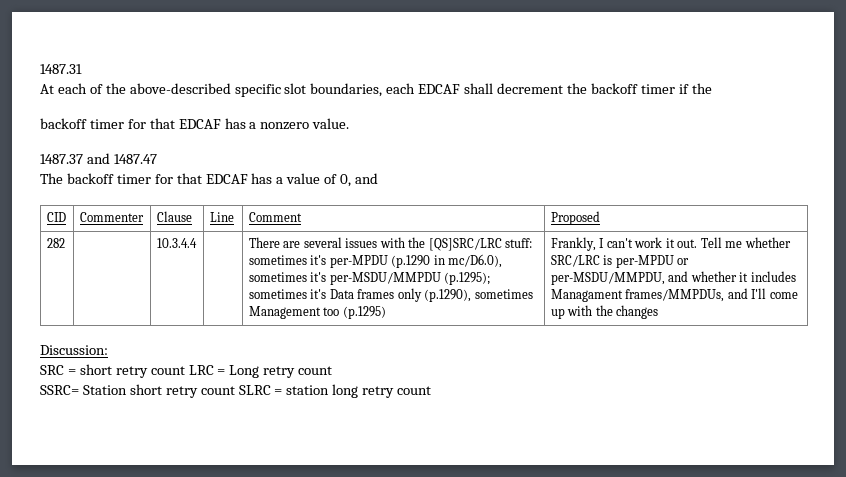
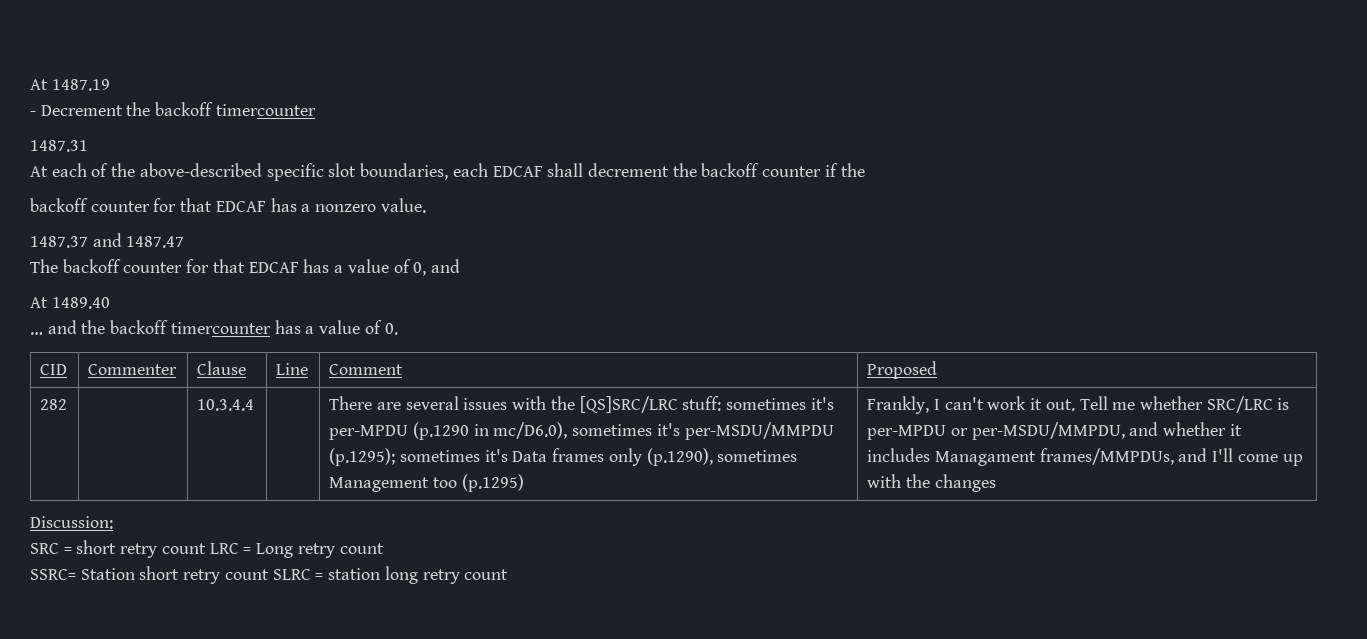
+ At 1487.19
+ - Decrement the backoff timercounter
- At each of the above-described specific slot boundaries, each EDCAF shall decrement the backoff timer if the
+ At each of the above-described specific slot boundaries, each EDCAF shall decrement the backoff counter if the
- backoff timer for that EDCAF has a nonzero value.
+ backoff counter for that EDCAF has a nonzero value.
- The backoff timer for that EDCAF has a value of 0, and
+ The backoff counter for that EDCAF has a value of 0, and
+ At 1489.40
+ … and the backoff timercounter has a value of 0.

